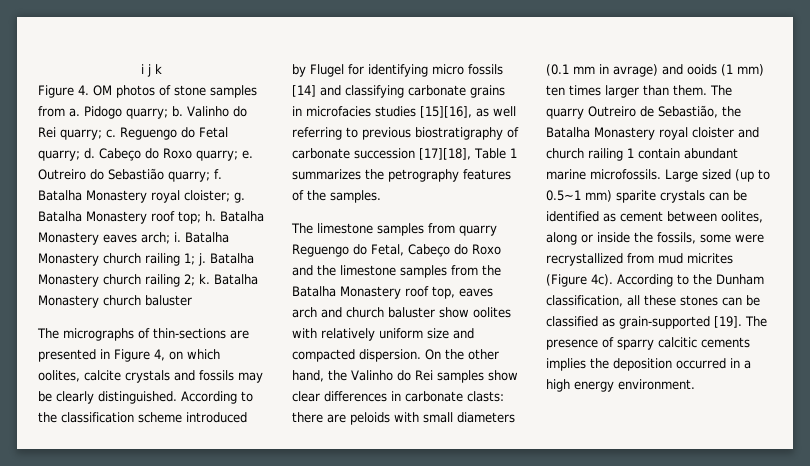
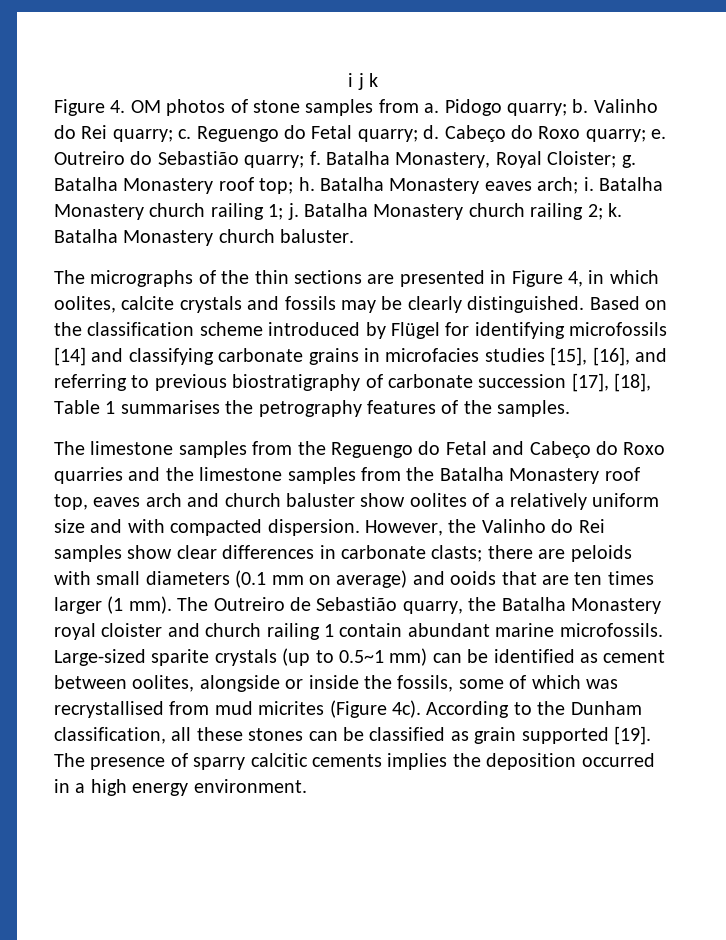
- Batalha Monastery royal cloister; g.
+ Batalha Monastery, Royal Cloister; g.
- Batalha Monastery church baluster
+ Batalha Monastery church baluster.
- The micrographs of thin-sections are presented in Figure 4, on which oolites, calcite crystals and fossils may be clearly distinguished.
+ The micrographs of the thin sections are presented in Figure 4, in which oolites, calcite crystals and fossils may be clearly distinguished.
- According to the classification scheme introduced by Flugel for identifying micro fossils [14] and classifying carbonate grains in microfacies studies [15][16], as well referring to previous biostratigraphy of carbonate succession [17][18], Table 1 summarizes the petrography features of the samples.
+ Based on the classification scheme introduced by Flügel for identifying microfossils [14] and classifying carbonate grains in microfacies studies [15], [16], and referring to previous biostratigraphy of carbonate succession [17], [18], Table 1 summarises the petrography features of the samples.
- The limestone samples from quarry Reguengo do Fetal, Cabeço do Roxo and the limestone samples from the Batalha Monastery roof top, eaves arch and church baluster show oolites with relatively uniform size and compacted dispersion.
+ The limestone samples from the Reguengo do Fetal and Cabeço do Roxo quarries and the limestone samples from the Batalha Monastery roof top, eaves arch and church baluster show oolites of a relatively uniform size and with compacted dispersion.
- On the other hand, the Valinho do Rei samples show clear differences in carbonate clasts: there are peloids with small diameters (0.1 mm in avrage) and ooids (1 mm) ten times larger than them. The quarry Outreiro de Sebastião, the Batalha Monastery royal cloister and church railing 1 contain abundant marine microfossils.
+ However, the Valinho do Rei samples show clear differences in carbonate clasts; there are peloids with small diameters (0.1 mm on average) and ooids that are ten times larger (1 mm). The Outreiro de Sebastião quarry, the Batalha Monastery royal cloister and church railing 1 contain abundant marine microfossils.
- Large sized (up to 0.5~1 mm) sparite crystals can be identified as cement between oolites, along or inside the fossils, some were recrystallized from mud micrites (Figure 4c).
+ Large-sized sparite crystals (up to 0.5~1 mm) can be identified as cement between oolites, alongside or inside the fossils, some of which was recrystallised from mud micrites (Figure 4c).
- According to the Dunham classification, all these stones can be classified as grain-supported [19].
+ According to the Dunham classification, all these stones can be classified as grain supported [19].

